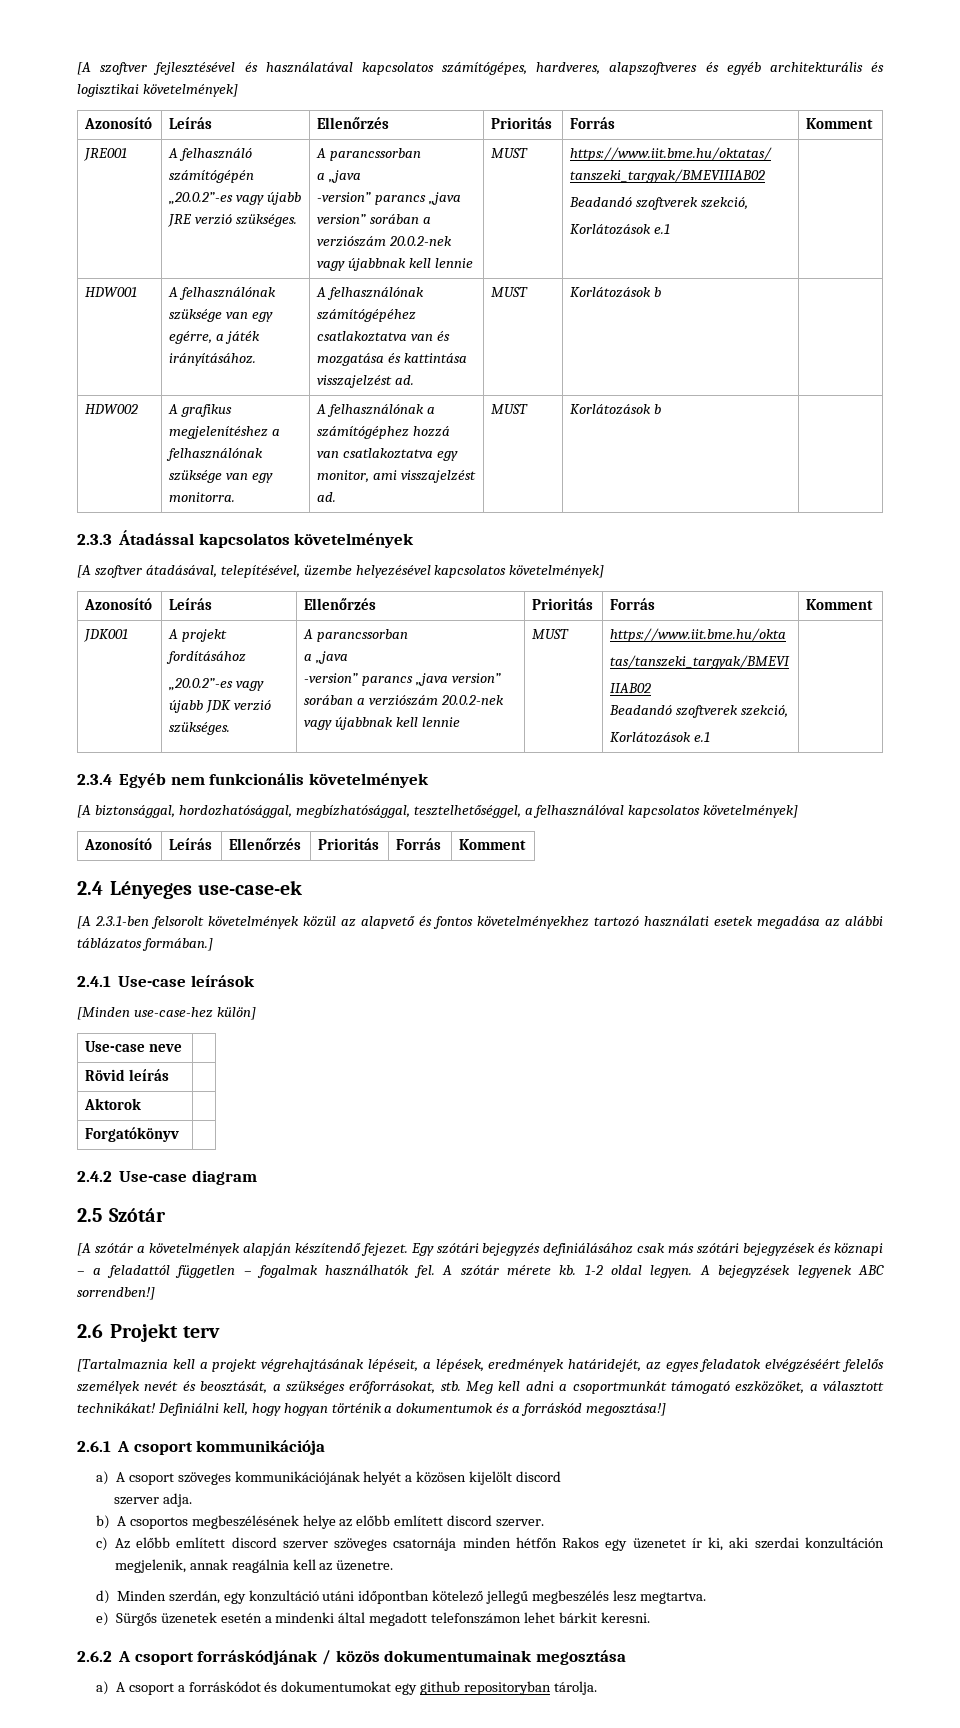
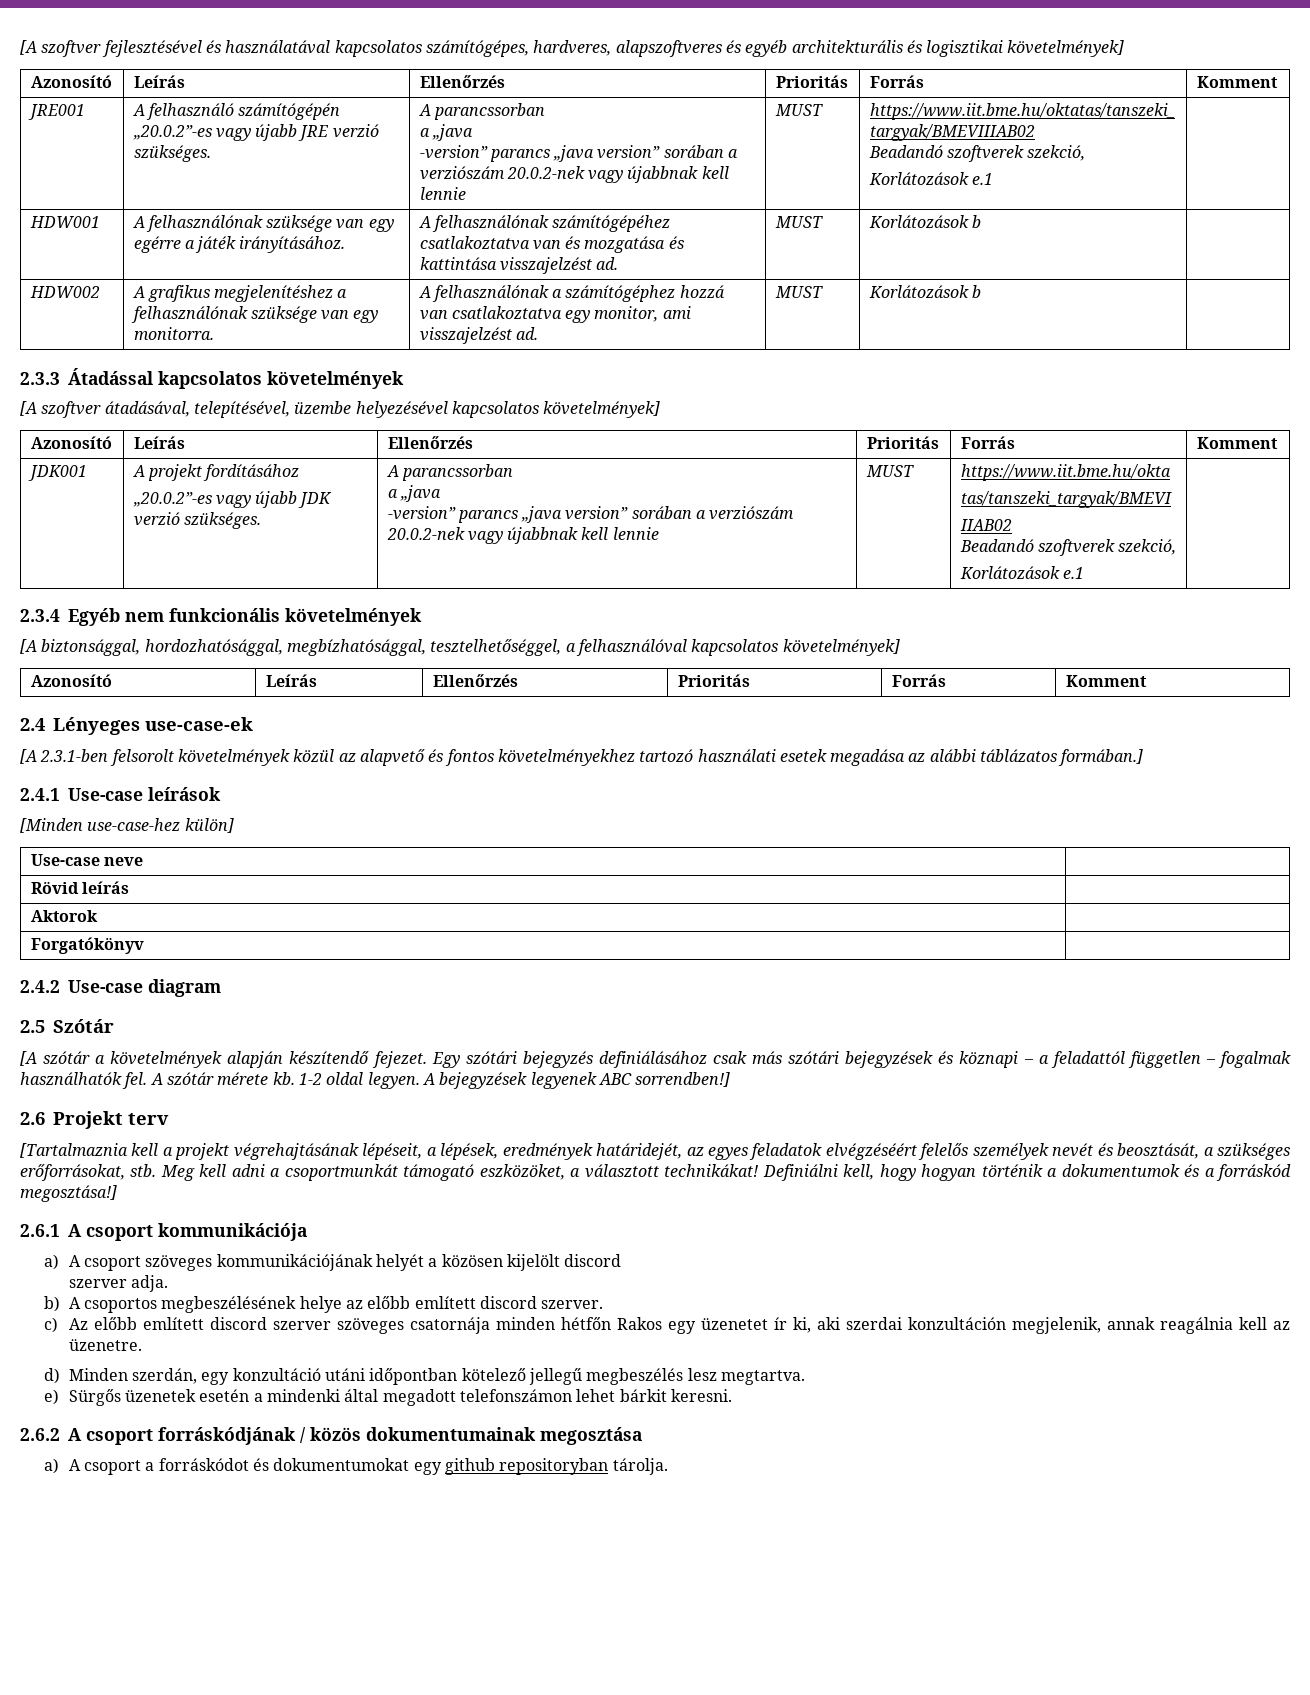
- HDW001 | A felhasználónak szüksége van egy egérre, a játék irányításához. | A felhasználónak számítógépéhez csatlakoztatva van és mozgatása és kattintása visszajelzést ad. | MUST | Korlátozások b |
+ HDW001 | A felhasználónak szüksége van egy egérre a játék irányításához. | A felhasználónak számítógépéhez csatlakoztatva van és mozgatása és kattintása visszajelzést ad. | MUST | Korlátozások b |

